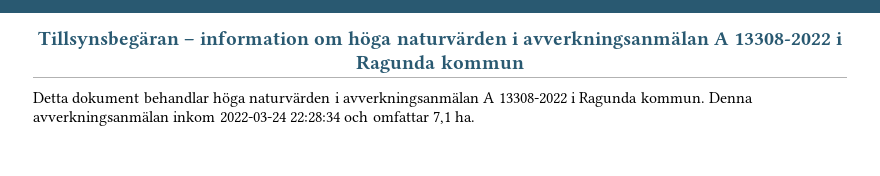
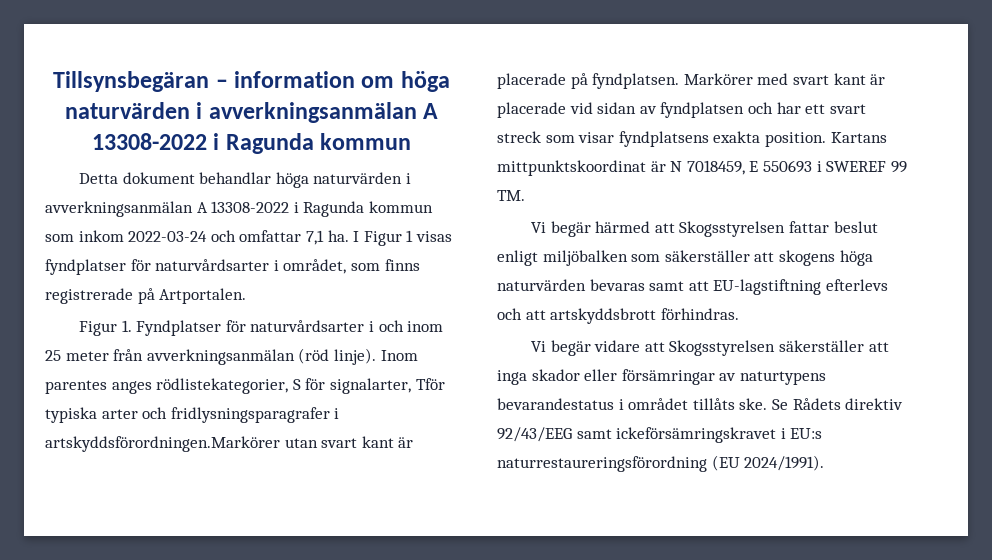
- Detta dokument behandlar höga naturvärden i avverkningsanmälan A 13308-2022 i Ragunda kommun. Denna avverkningsanmälan inkom 2022-03-24 22:28:34 och omfattar 7,1 ha.
+ Detta dokument behandlar höga naturvärden i avverkningsanmälan A 13308-2022 i Ragunda kommun som inkom 2022-03-24 och omfattar 7,1 ha.
+ I Figur 1 visas fyndplatser för naturvårdsarter i området, som finns registrerade på Artportalen.
+ Figur 1. Fyndplatser för naturvårdsarter i och inom 25 meter från avverkningsanmälan (röd linje). Inom parentes anges rödlistekategorier, S för signalarter, Tför typiska arter och fridlysningsparagrafer i artskyddsförordningen.Markörer utan svart kant är placerade på fyndplatsen. Markörer med svart kant är placerade vid sidan av fyndplatsen och har ett svart streck som visar fyndplatsens exakta position. Kartans mittpunktskoordinat är N 7018459, E 550693 i SWEREF 99 TM.
+ Vi begär härmed att Skogsstyrelsen fattar beslut enligt miljöbalken som säkerställer att skogens höga naturvärden bevaras samt att EU-lagstiftning efterlevs och att artskyddsbrott förhindras.
+ Vi begär vidare att Skogsstyrelsen säkerställer att inga skador eller försämringar av naturtypens bevarandestatus i området tillåts ske. Se Rådets direktiv 92/43/EEG samt ickeförsämringskravet i EU:s naturrestaureringsförordning (EU 2024/1991).

